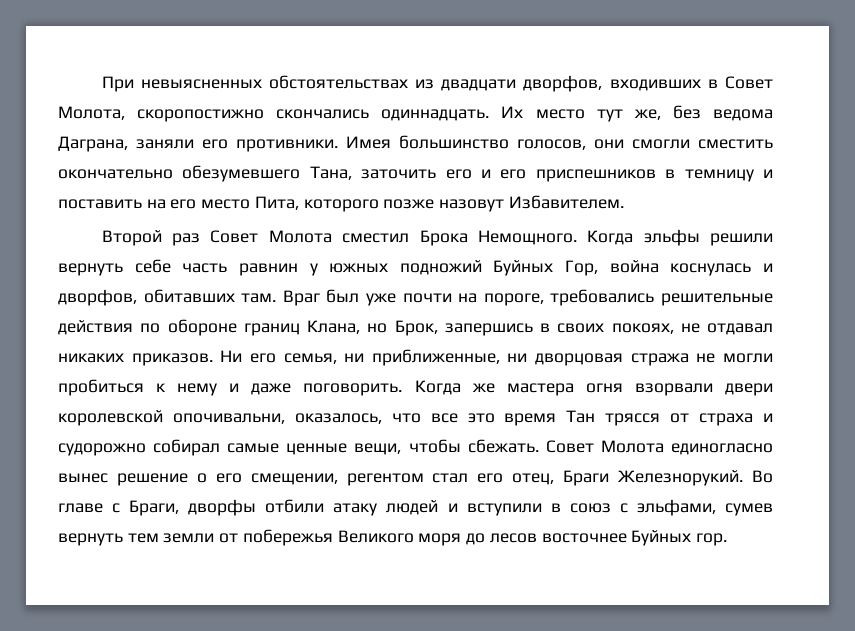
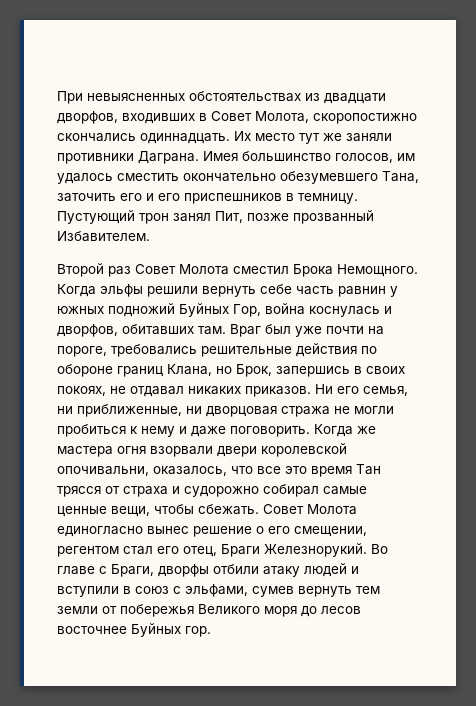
- Их место тут же, без ведома Даграна, заняли его противники.
+ Их место тут же заняли противники Даграна.
- Имея большинство голосов, они смогли сместить окончательно обезумевшего Тана, заточить его и его приспешников в темницу и поставить на его место Пита, которого позже назовут Избавителем.
+ Имея большинство голосов, им удалось сместить окончательно обезумевшего Тана, заточить его и его приспешников в темницу. Пустующий трон занял Пит, позже прозванный Избавителем.

